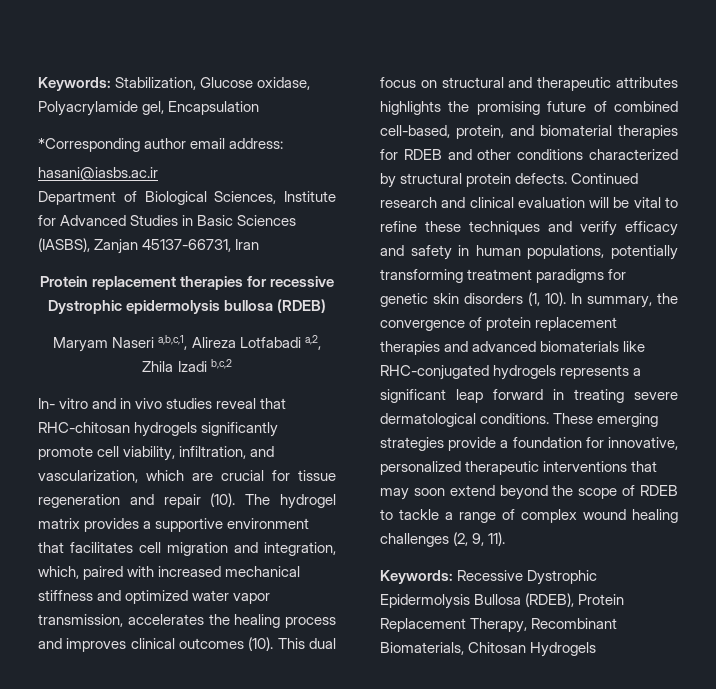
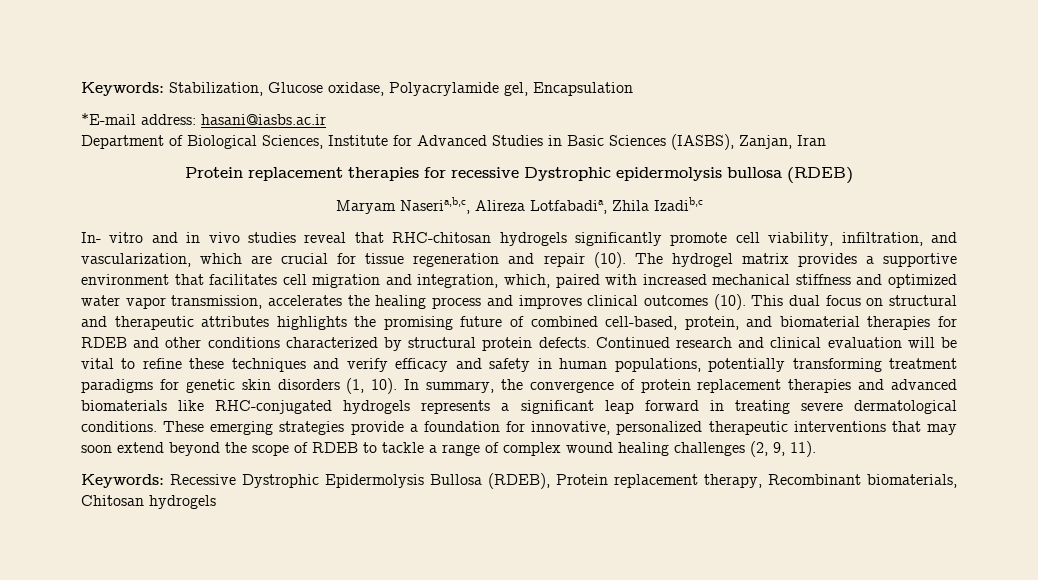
- *Corresponding author email address:
- hasani@iasbs.ac.ir
+ *E-mail address: hasani@iasbs.ac.ir
- Department of Biological Sciences, Institute for Advanced Studies in Basic Sciences (IASBS), Zanjan 45137-66731, Iran
+ Department of Biological Sciences, Institute for Advanced Studies in Basic Sciences (IASBS), Zanjan, Iran
- Maryam Naseri a,b,c,1, Alireza Lotfabadi a,2, Zhila Izadi b,c,2
+ Maryam Naseria,b,c, Alireza Lotfabadia, Zhila Izadib,c
- Keywords: Recessive Dystrophic Epidermolysis Bullosa (RDEB), Protein Replacement Therapy, Recombinant Biomaterials, Chitosan Hydrogels
+ Keywords: Recessive Dystrophic Epidermolysis Bullosa (RDEB), Protein replacement therapy, Recombinant biomaterials, Chitosan hydrogels

